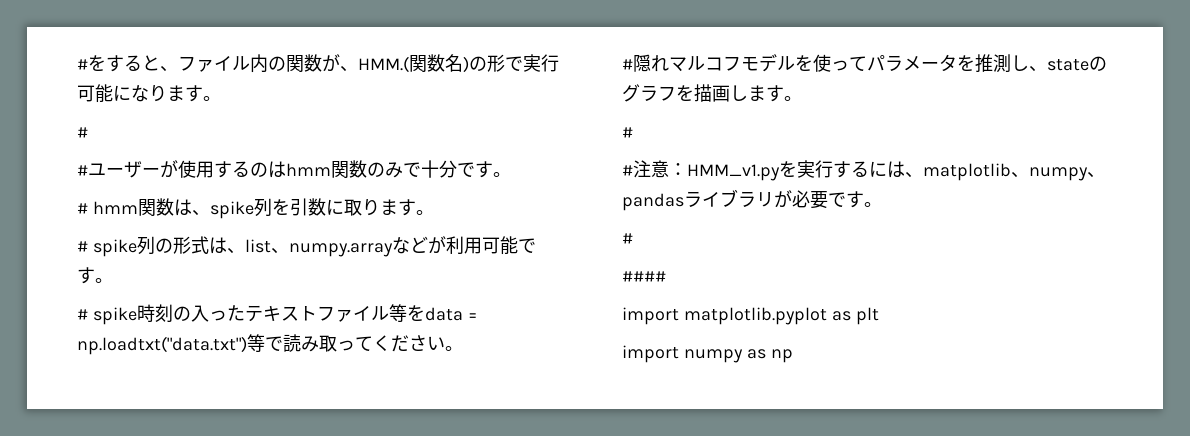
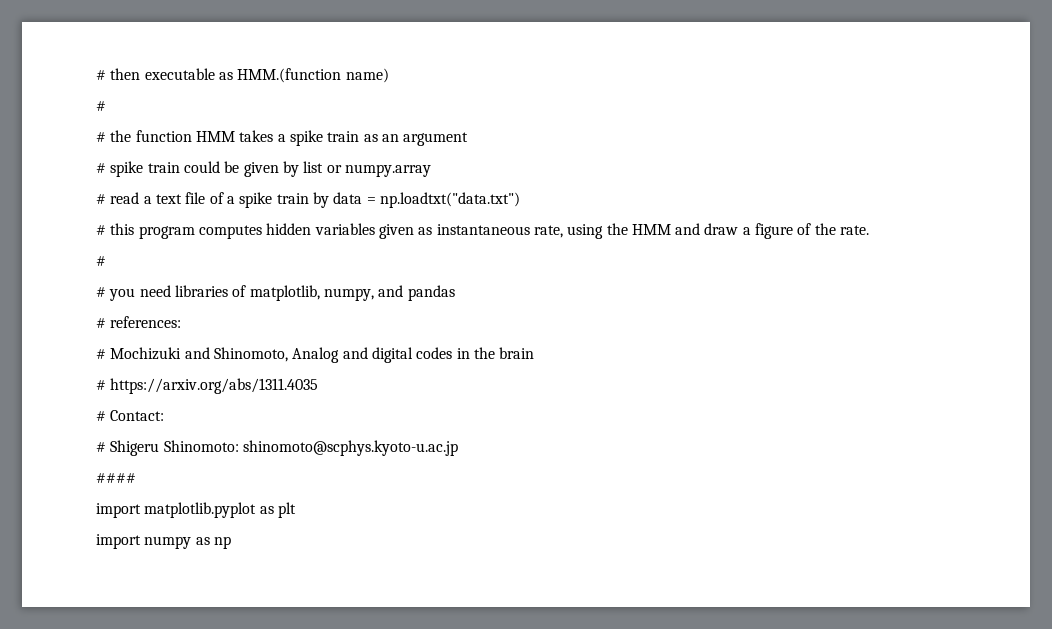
- #をすると、ファイル内の関数が、HMM.(関数名)の形で実行可能になります。
+ # then executable as HMM.(function name)
  #
- #ユーザーが使用するのはhmm関数のみで十分です。
- # hmm関数は、spike列を引数に取ります。
- # spike列の形式は、list、numpy.arrayなどが利用可能です。
- # spike時刻の入ったテキストファイル等をdata = np.loadtxt("data.txt")等で読み取ってください。
- #隠れマルコフモデルを使ってパラメータを推測し、stateのグラフを描画します。
+ # the function HMM takes a spike train as an argument
+ # spike train could be given by list or numpy.array
+ # read a text file of a spike train by data = np.loadtxt("data.txt")
+ # this program computes hidden variables given as instantaneous rate, using the HMM and draw a figure of the rate.
  #
- #注意：HMM_v1.pyを実行するには、matplotlib、numpy、pandasライブラリが必要です。
- #
+ # you need libraries of matplotlib, numpy, and pandas
+ # references:
+ # Mochizuki and Shinomoto, Analog and digital codes in the brain
+ # https://arxiv.org/abs/1311.4035
+ # Contact:
+ # Shigeru Shinomoto: shinomoto@scphys.kyoto-u.ac.jp

